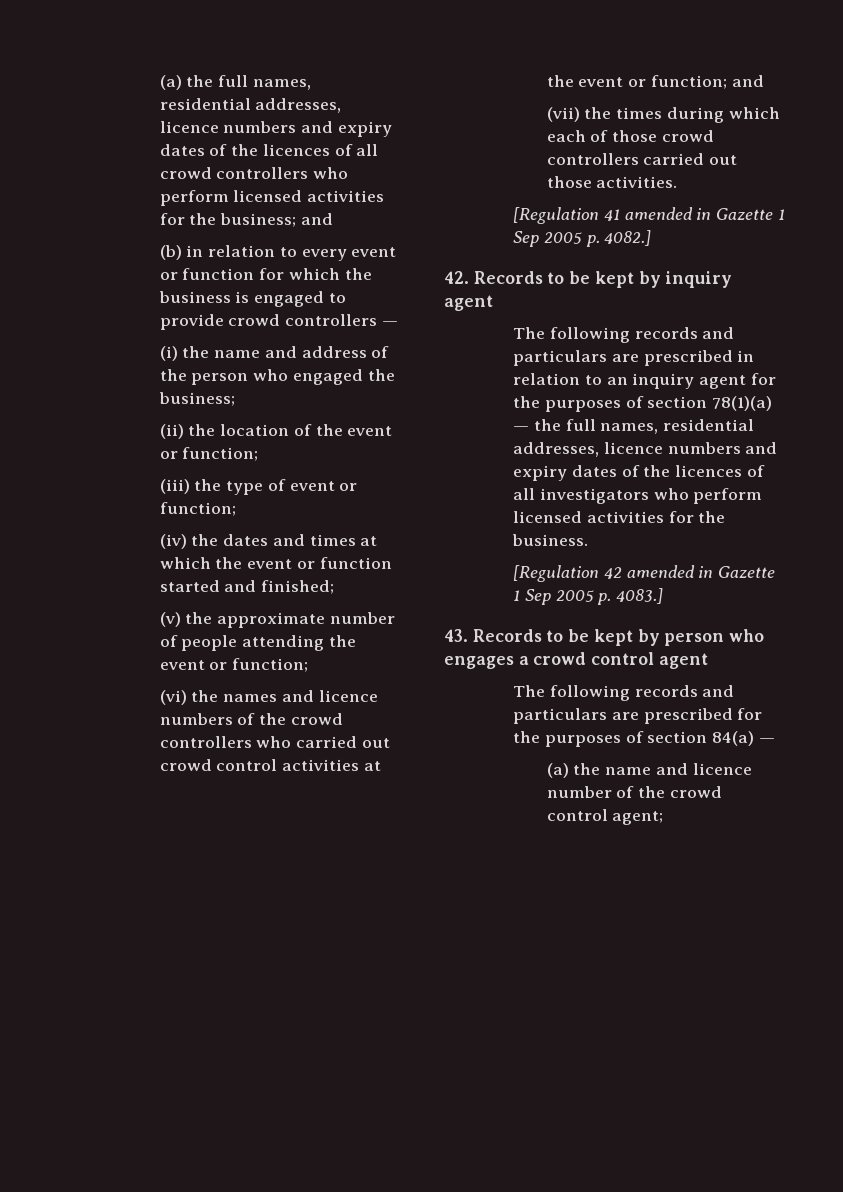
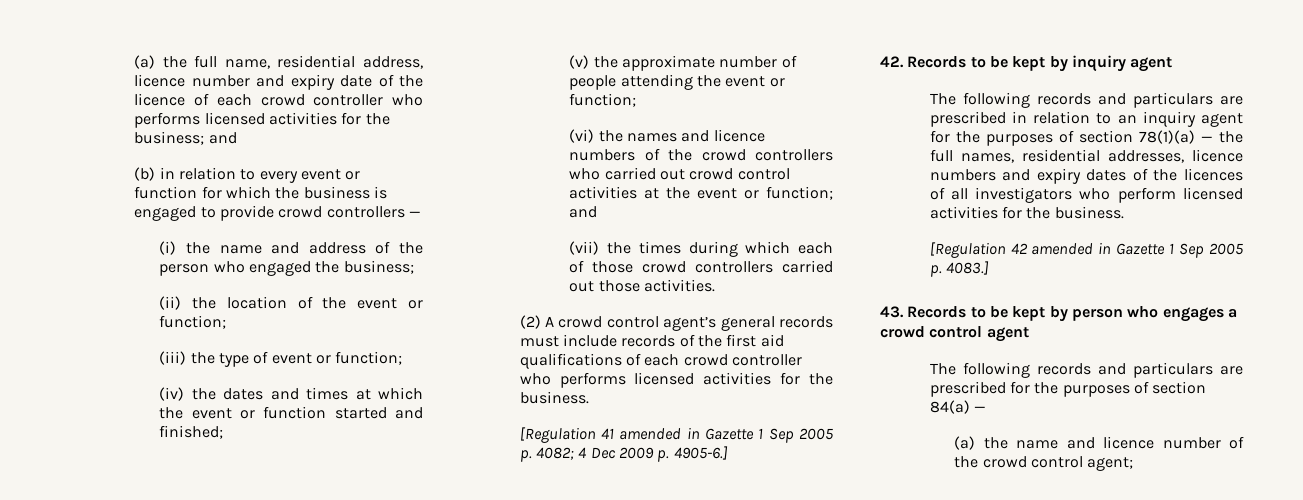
- (a) the full names, residential addresses, licence numbers and expiry dates of the licences of all crowd controllers who perform licensed activities for the business; and
+ (a) the full name, residential address, licence number and expiry date of the licence of each crowd controller who performs licensed activities for the business; and
+ (2) A crowd control agent’s general records must include records of the first aid qualifications of each crowd controller who performs licensed activities for the business.
- [Regulation 41 amended in Gazette 1 Sep 2005 p. 4082.]
+ [Regulation 41 amended in Gazette 1 Sep 2005 p. 4082; 4 Dec 2009 p. 4905-6.]

